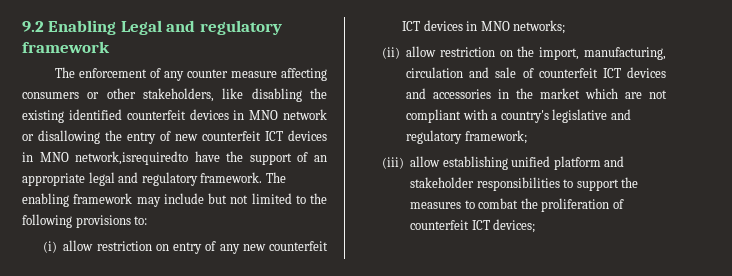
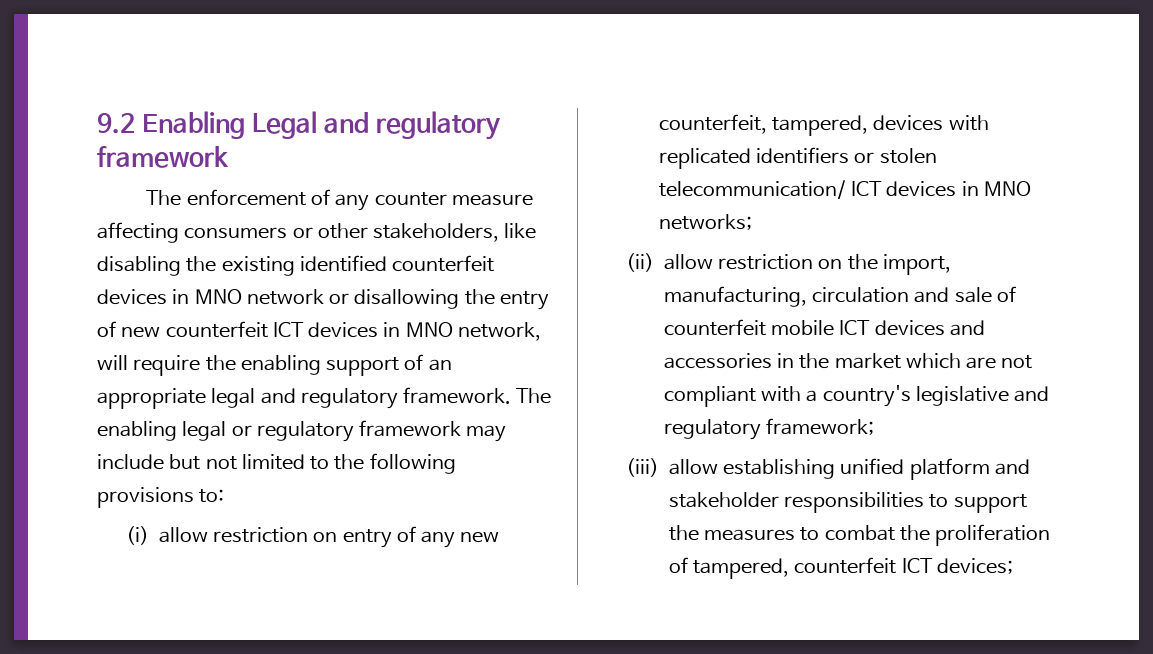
- The enforcement of any counter measure affecting consumers or other stakeholders, like disabling the existing identified counterfeit devices in MNO network or disallowing the entry of new counterfeit ICT devices in MNO network,isrequiredto have the support of an appropriate legal and regulatory framework.
+ The enforcement of any counter measure affecting consumers or other stakeholders, like disabling the existing identified counterfeit devices in MNO network or disallowing the entry of new counterfeit ICT devices in MNO network, will require the enabling support of an appropriate legal and regulatory framework.
- The enabling framework may include but not limited to the following provisions to:
+ The enabling legal or regulatory framework may include but not limited to the following provisions to:
- (i) allow restriction on entry of any new counterfeit ICT devices in MNO networks;
+ (i) allow restriction on entry of any new counterfeit, tampered, devices with replicated identifiers or stolen telecommunication/ ICT devices in MNO networks;
- (ii) allow restriction on the import, manufacturing, circulation and sale of counterfeit ICT devices and accessories in the market which are not compliant with a country's legislative and regulatory framework;
+ (ii) allow restriction on the import, manufacturing, circulation and sale of counterfeit mobile ICT devices and accessories in the market which are not compliant with a country's legislative and regulatory framework;
- (iii) allow establishing unified platform and stakeholder responsibilities to support the measures to combat the proliferation of counterfeit ICT devices;
+ (iii) allow establishing unified platform and stakeholder responsibilities to support the measures to combat the proliferation of tampered, counterfeit ICT devices;

